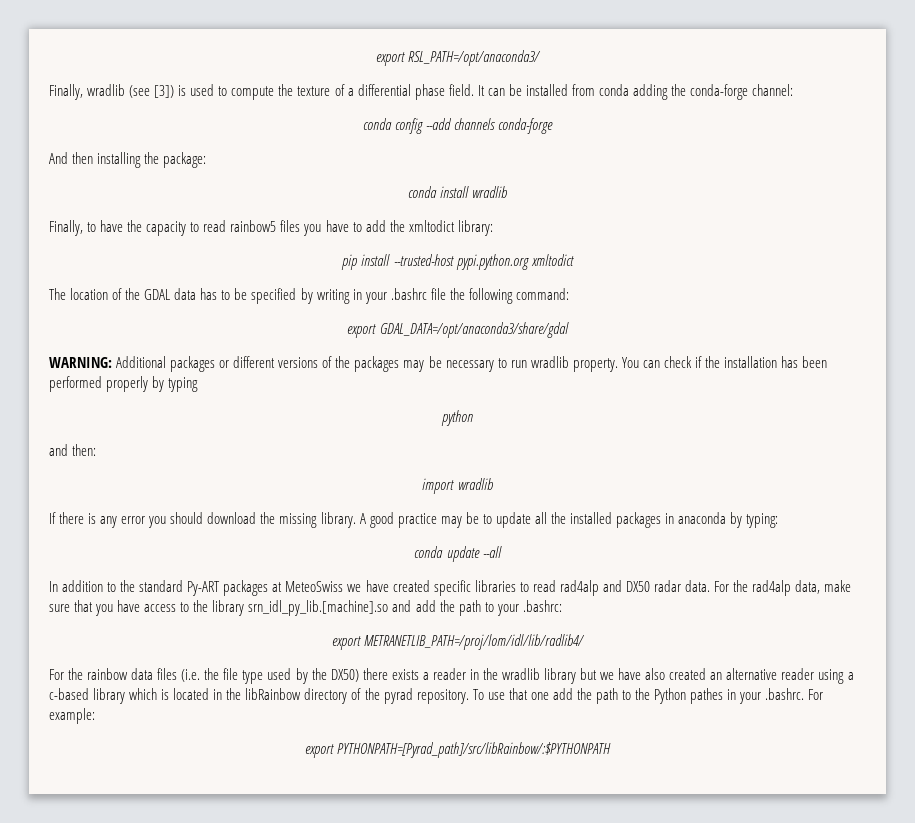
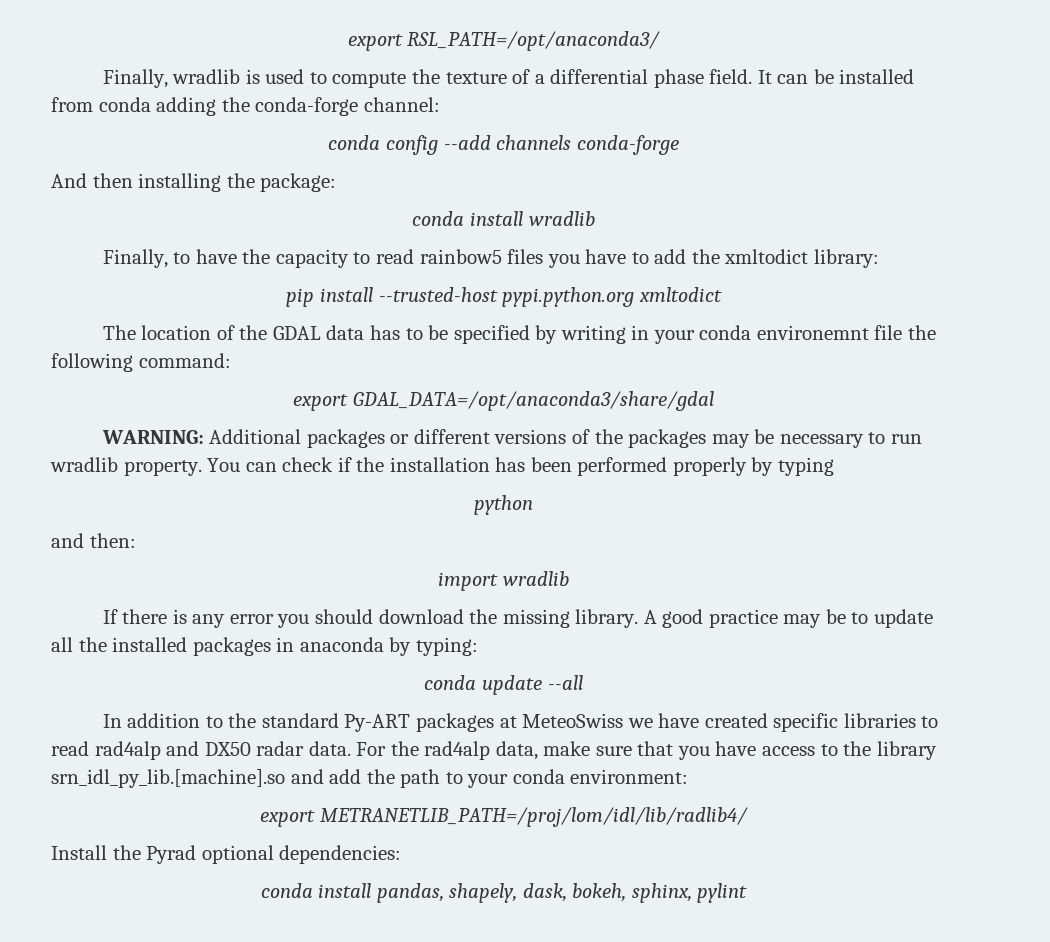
- Finally, wradlib (see [3]) is used to compute the texture of a differential phase field.
+ Finally, wradlib is used to compute the texture of a differential phase field.
- The location of the GDAL data has to be specified by writing in your .bashrc file the following command:
+ The location of the GDAL data has to be specified by writing in your conda environemnt file the following command:
- For the rad4alp data, make sure that you have access to the library srn_idl_py_lib.[machine].so and add the path to your .bashrc:
+ For the rad4alp data, make sure that you have access to the library srn_idl_py_lib.[machine].so and add the path to your conda environment:
- For the rainbow data files (i.e. the file type used by the DX50) there exists a reader in the wradlib library but we have also created an alternative reader using a c-based library which is located in the libRainbow directory of the pyrad repository. To use that one add the path to the Python pathes in your .bashrc. For example:
- export PYTHONPATH=[Pyrad_path]/src/libRainbow/:$PYTHONPATH
+ Install the Pyrad optional dependencies:
+ conda install pandas, shapely, dask, bokeh, sphinx, pylint

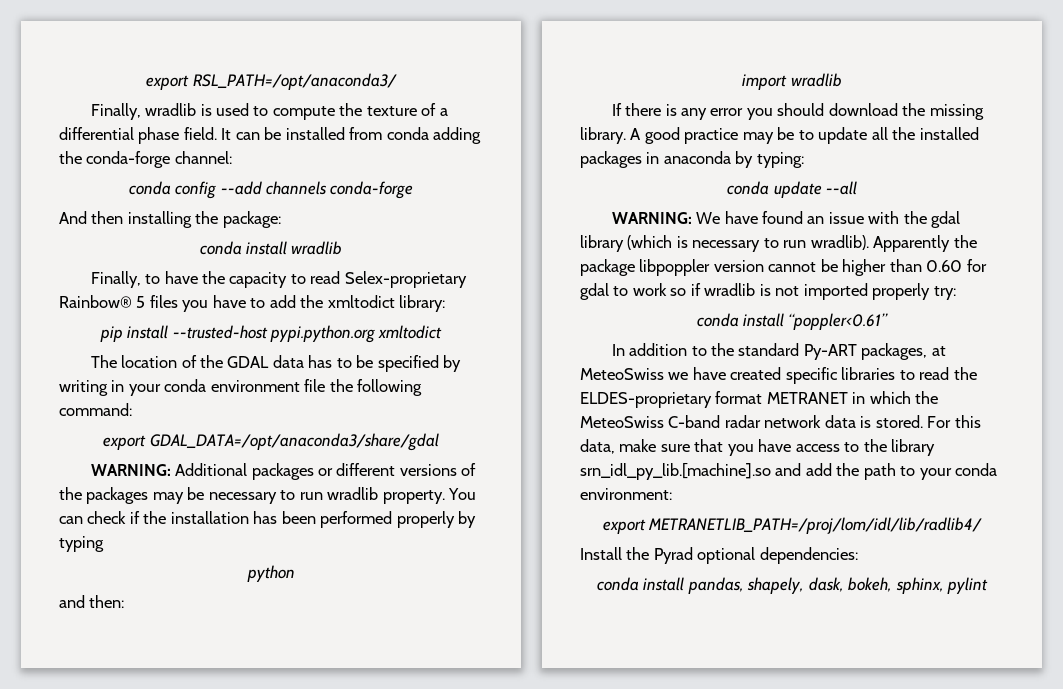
- Finally, to have the capacity to read rainbow5 files you have to add the xmltodict library:
+ Finally, to have the capacity to read Selex-proprietary Rainbow® 5 files you have to add the xmltodict library:
- The location of the GDAL data has to be specified by writing in your conda environemnt file the following command:
+ The location of the GDAL data has to be specified by writing in your conda environment file the following command:
+ WARNING: We have found an issue with the gdal library (which is necessary to run wradlib). Apparently the package libpoppler version cannot be higher than 0.60 for gdal to work so if wradlib is not imported properly try:
+ conda install “poppler<0.61”
- In addition to the standard Py-ART packages at MeteoSwiss we have created specific libraries to read rad4alp and DX50 radar data. For the rad4alp data, make sure that you have access to the library srn_idl_py_lib.[machine].so and add the path to your conda environment:
+ In addition to the standard Py-ART packages, at MeteoSwiss we have created specific libraries to read the ELDES-proprietary format METRANET in which the MeteoSwiss C-band radar network data is stored. For this data, make sure that you have access to the library srn_idl_py_lib.[machine].so and add the path to your conda environment:

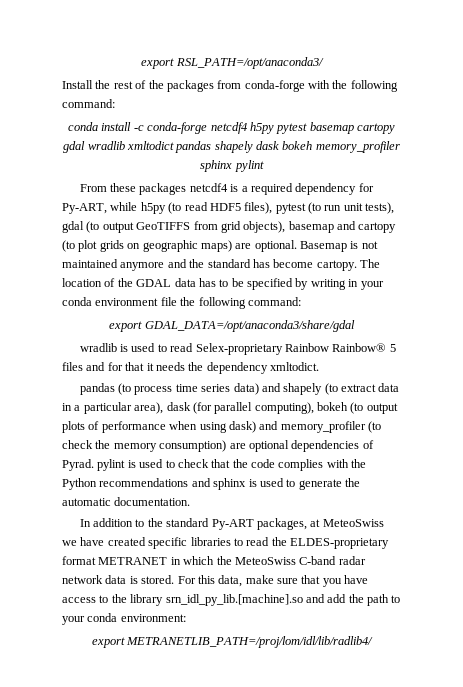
- Finally, wradlib is used to compute the texture of a differential phase field. It can be installed from conda adding the conda-forge channel:
- conda config --add channels conda-forge
- And then installing the package:
- conda install wradlib
- Finally, to have the capacity to read Selex-proprietary Rainbow® 5 files you have to add the xmltodict library:
- pip install --trusted-host pypi.python.org xmltodict
- The location of the GDAL data has to be specified by writing in your conda environment file the following command:
+ Install the rest of the packages from conda-forge with the following command:
+ conda install -c conda-forge netcdf4 h5py pytest basemap cartopy gdal wradlib xmltodict pandas shapely dask bokeh memory_profiler sphinx pylint
+ From these packages netcdf4 is a required dependency for Py-ART, while h5py (to read HDF5 files), pytest (to run unit tests), gdal (to output GeoTIFFS from grid objects), basemap and cartopy (to plot grids on geographic maps) are optional. Basemap is not maintained anymore and the standard has become cartopy. The location of the GDAL data has to be specified by writing in your conda environment file the following command:
- WARNING: Additional packages or different versions of the packages may be necessary to run wradlib property. You can check if the installation has been performed properly by typing
- python
- and then:
- import wradlib
- If there is any error you should download the missing library. A good practice may be to update all the installed packages in anaconda by typing:
- conda update --all
- WARNING: We have found an issue with the gdal library (which is necessary to run wradlib). Apparently the package libpoppler version cannot be higher than 0.60 for gdal to work so if wradlib is not imported properly try:
- conda install “poppler<0.61”
+ wradlib is used to read Selex-proprietary Rainbow Rainbow® 5 files and for that it needs the dependency xmltodict.
+ pandas (to process time series data) and shapely (to extract data in a particular area), dask (for parallel computing), bokeh (to output plots of performance when using dask) and memory_profiler (to check the memory consumption) are optional dependencies of Pyrad. pylint is used to check that the code complies with the Python recommendations and sphinx is used to generate the automatic documentation.
- Install the Pyrad optional dependencies:
- conda install pandas, shapely, dask, bokeh, sphinx, pylint

